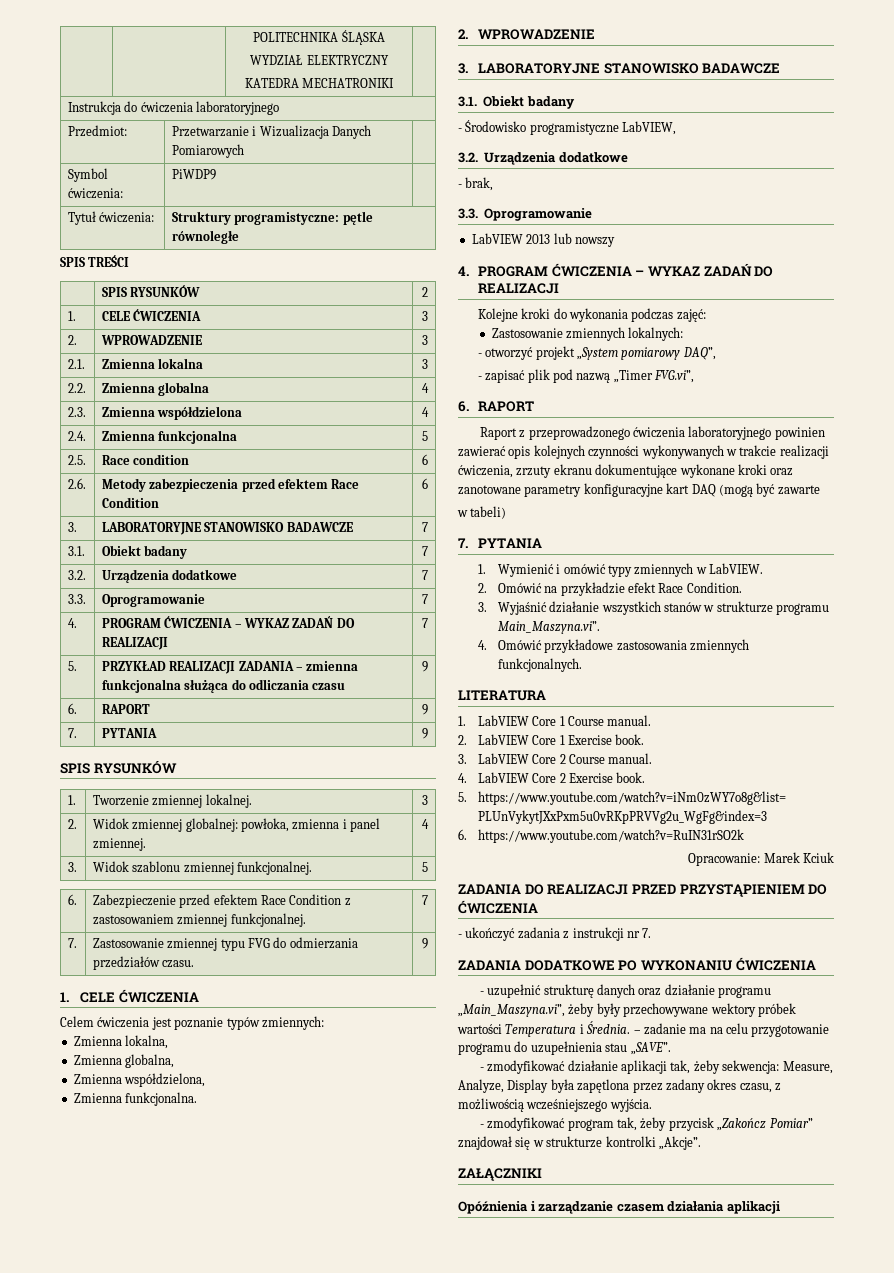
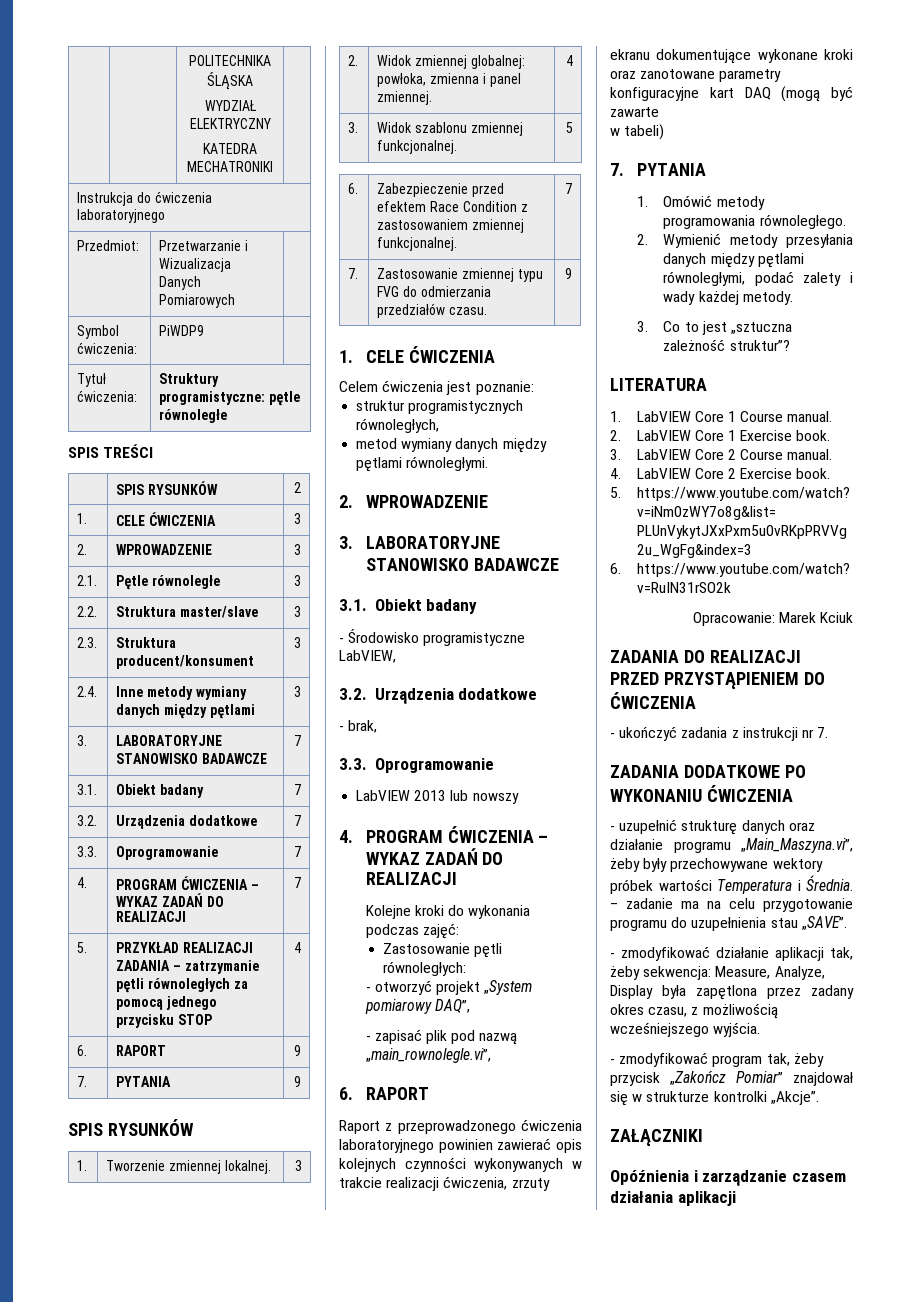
- 2.1. | Zmienna lokalna | 3
+ 2.1. | Pętle równoległe | 3
- 2.2. | Zmienna globalna | 4
- 2.3. | Zmienna współdzielona | 4
- 2.4. | Zmienna funkcjonalna | 5
- 2.5. | Race condition | 6
- 2.6. | Metody zabezpieczenia przed efektem Race Condition | 6
+ 2.2. | Struktura master/slave | 3
+ 2.3. | Struktura producent/konsument | 3
+ 2.4. | Inne metody wymiany danych między pętlami | 3
- 5. | PRZYKŁAD REALIZACJI ZADANIA – zmienna funkcjonalna służąca do odliczania czasu | 9
+ 5. | PRZYKŁAD REALIZACJI ZADANIA – zatrzymanie pętli równoległych za pomocą jednego przycisku STOP | 4
- Celem ćwiczenia jest poznanie typów zmiennych:
- Zmienna lokalna,
- Zmienna globalna,
- Zmienna współdzielona,
- Zmienna funkcjonalna.
+ Celem ćwiczenia jest poznanie:
+ struktur programistycznych równoległych,
+ metod wymiany danych między pętlami równoległymi.
- Zastosowanie zmiennych lokalnych:
+ Zastosowanie pętli równoległych:
- - zapisać plik pod nazwą „Timer FVG.vi”,
+ - zapisać plik pod nazwą „main_rownolegle.vi”,
- 1. Wymienić i omówić typy zmiennych w LabVIEW.
- 2. Omówić na przykładzie efekt Race Condition.
- 3. Wyjaśnić działanie wszystkich stanów w strukturze programu Main_Maszyna.vi”.
- 4. Omówić przykładowe zastosowania zmiennych funkcjonalnych.
+ 1. Omówić metody programowania równoległego.
+ 2. Wymienić metody przesyłania danych między pętlami równoległymi, podać zalety i wady każdej metody.
+ 3. Co to jest „sztuczna zależność struktur”?

